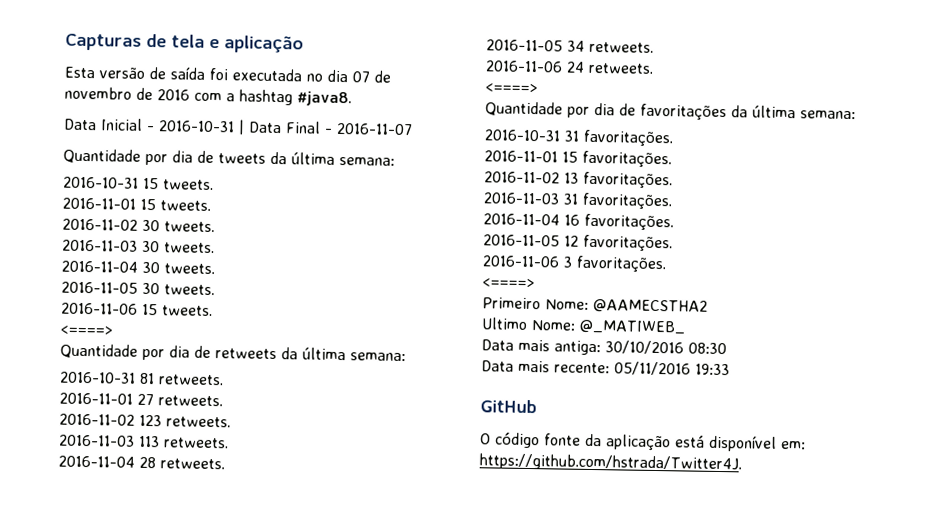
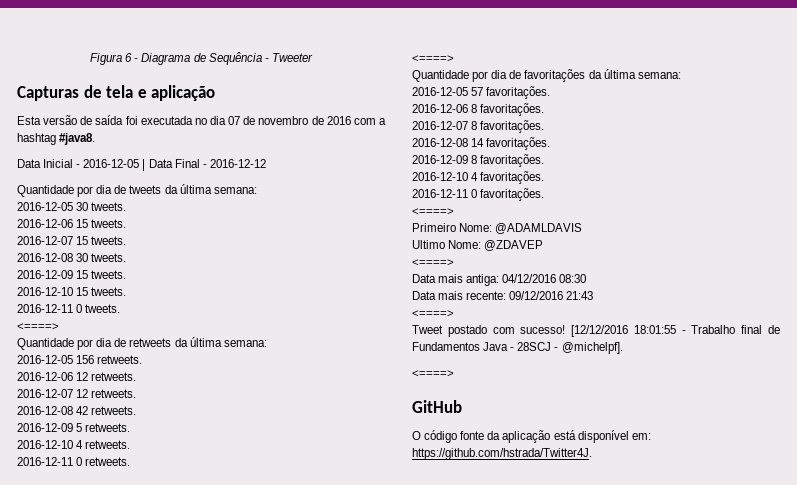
+ Figura 6 - Diagrama de Sequência - Tweeter
- Data Inicial - 2016-10-31 | Data Final - 2016-11-07
+ Data Inicial - 2016-12-05 | Data Final - 2016-12-12
- 2016-10-31 15 tweets.
- 2016-11-01 15 tweets.
- 2016-11-02 30 tweets.
- 2016-11-03 30 tweets.
- 2016-11-04 30 tweets.
- 2016-11-05 30 tweets.
- 2016-11-06 15 tweets.
+ 2016-12-05 30 tweets.
+ 2016-12-06 15 tweets.
+ 2016-12-07 15 tweets.
+ 2016-12-08 30 tweets.
+ 2016-12-09 15 tweets.
+ 2016-12-10 15 tweets.
+ 2016-12-11 0 tweets.
- 2016-10-31 81 retweets.
- 2016-11-01 27 retweets.
- 2016-11-02 123 retweets.
- 2016-11-03 113 retweets.
- 2016-11-04 28 retweets.
- 2016-11-05 34 retweets.
- 2016-11-06 24 retweets.
+ 2016-12-05 156 retweets.
+ 2016-12-06 12 retweets.
+ 2016-12-07 12 retweets.
+ 2016-12-08 42 retweets.
+ 2016-12-09 5 retweets.
+ 2016-12-10 4 retweets.
+ 2016-12-11 0 retweets.
- 2016-10-31 31 favoritações.
- 2016-11-01 15 favoritações.
- 2016-11-02 13 favoritações.
- 2016-11-03 31 favoritações.
- 2016-11-04 16 favoritações.
- 2016-11-05 12 favoritações.
- 2016-11-06 3 favoritações.
+ 2016-12-05 57 favoritações.
+ 2016-12-06 8 favoritações.
+ 2016-12-07 8 favoritações.
+ 2016-12-08 14 favoritações.
+ 2016-12-09 8 favoritações.
+ 2016-12-10 4 favoritações.
+ 2016-12-11 0 favoritações.
- Primeiro Nome: @AAMECSTHA2
+ Primeiro Nome: @ADAMLDAVIS
- Ultimo Nome: @_MATIWEB_
+ Ultimo Nome: @ZDAVEP
+ <====>
- Data mais antiga: 30/10/2016 08:30
+ Data mais antiga: 04/12/2016 08:30
- Data mais recente: 05/11/2016 19:33
+ Data mais recente: 09/12/2016 21:43
+ <====>
+ Tweet postado com sucesso! [12/12/2016 18:01:55 - Trabalho final de Fundamentos Java - 28SCJ - @michelpf].
+ <====>

